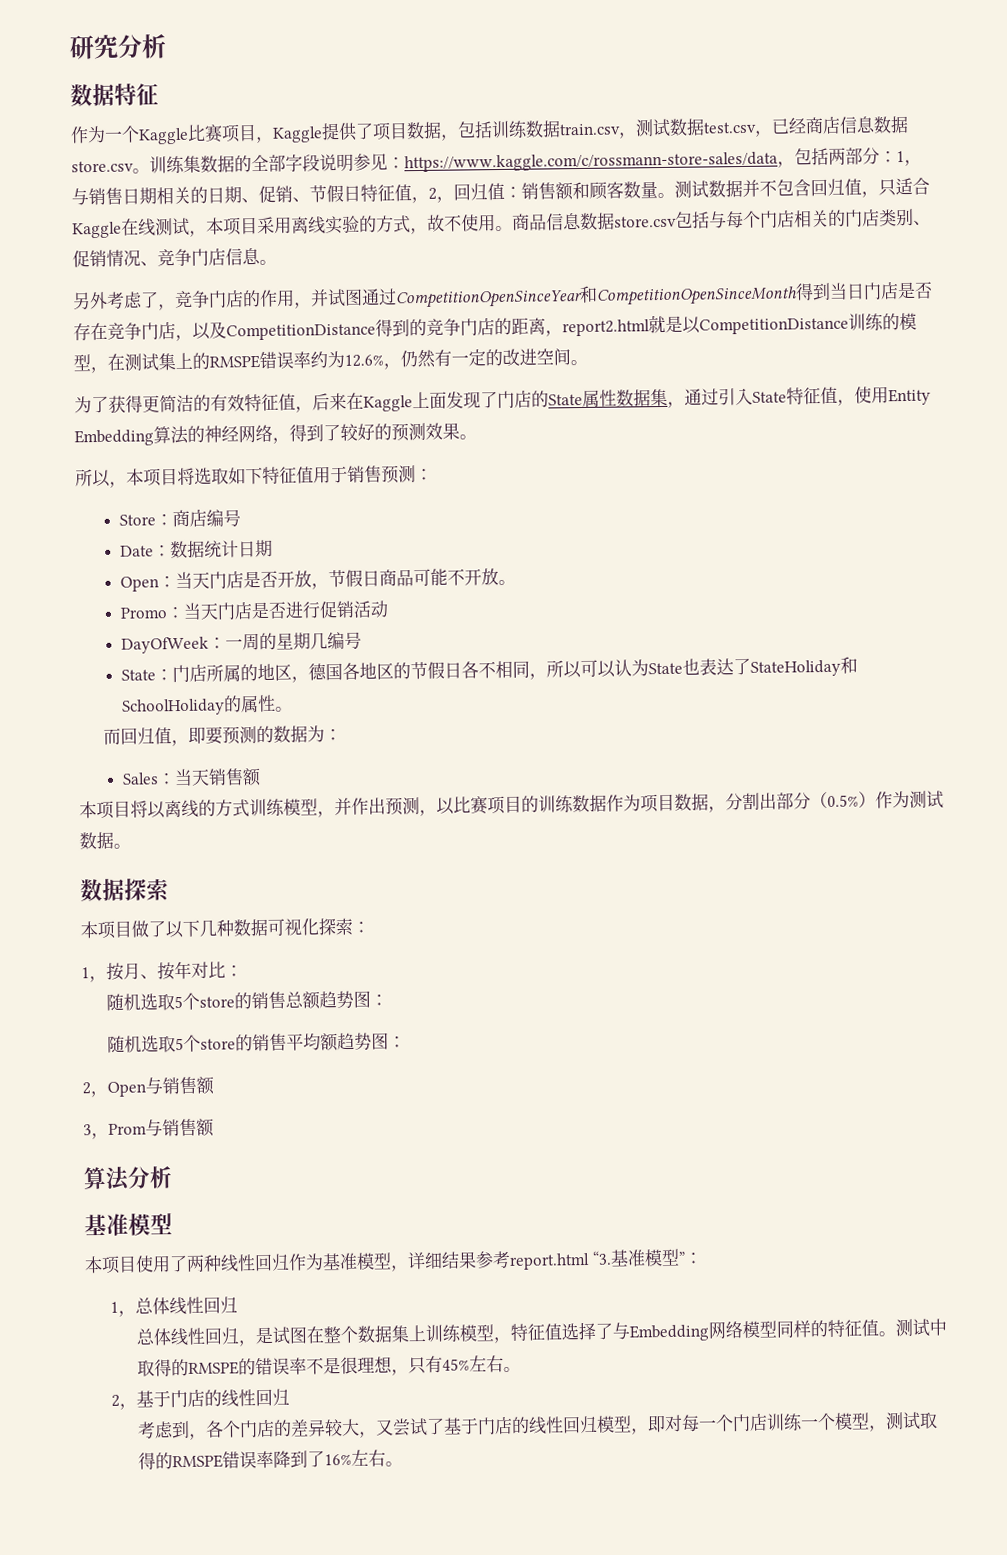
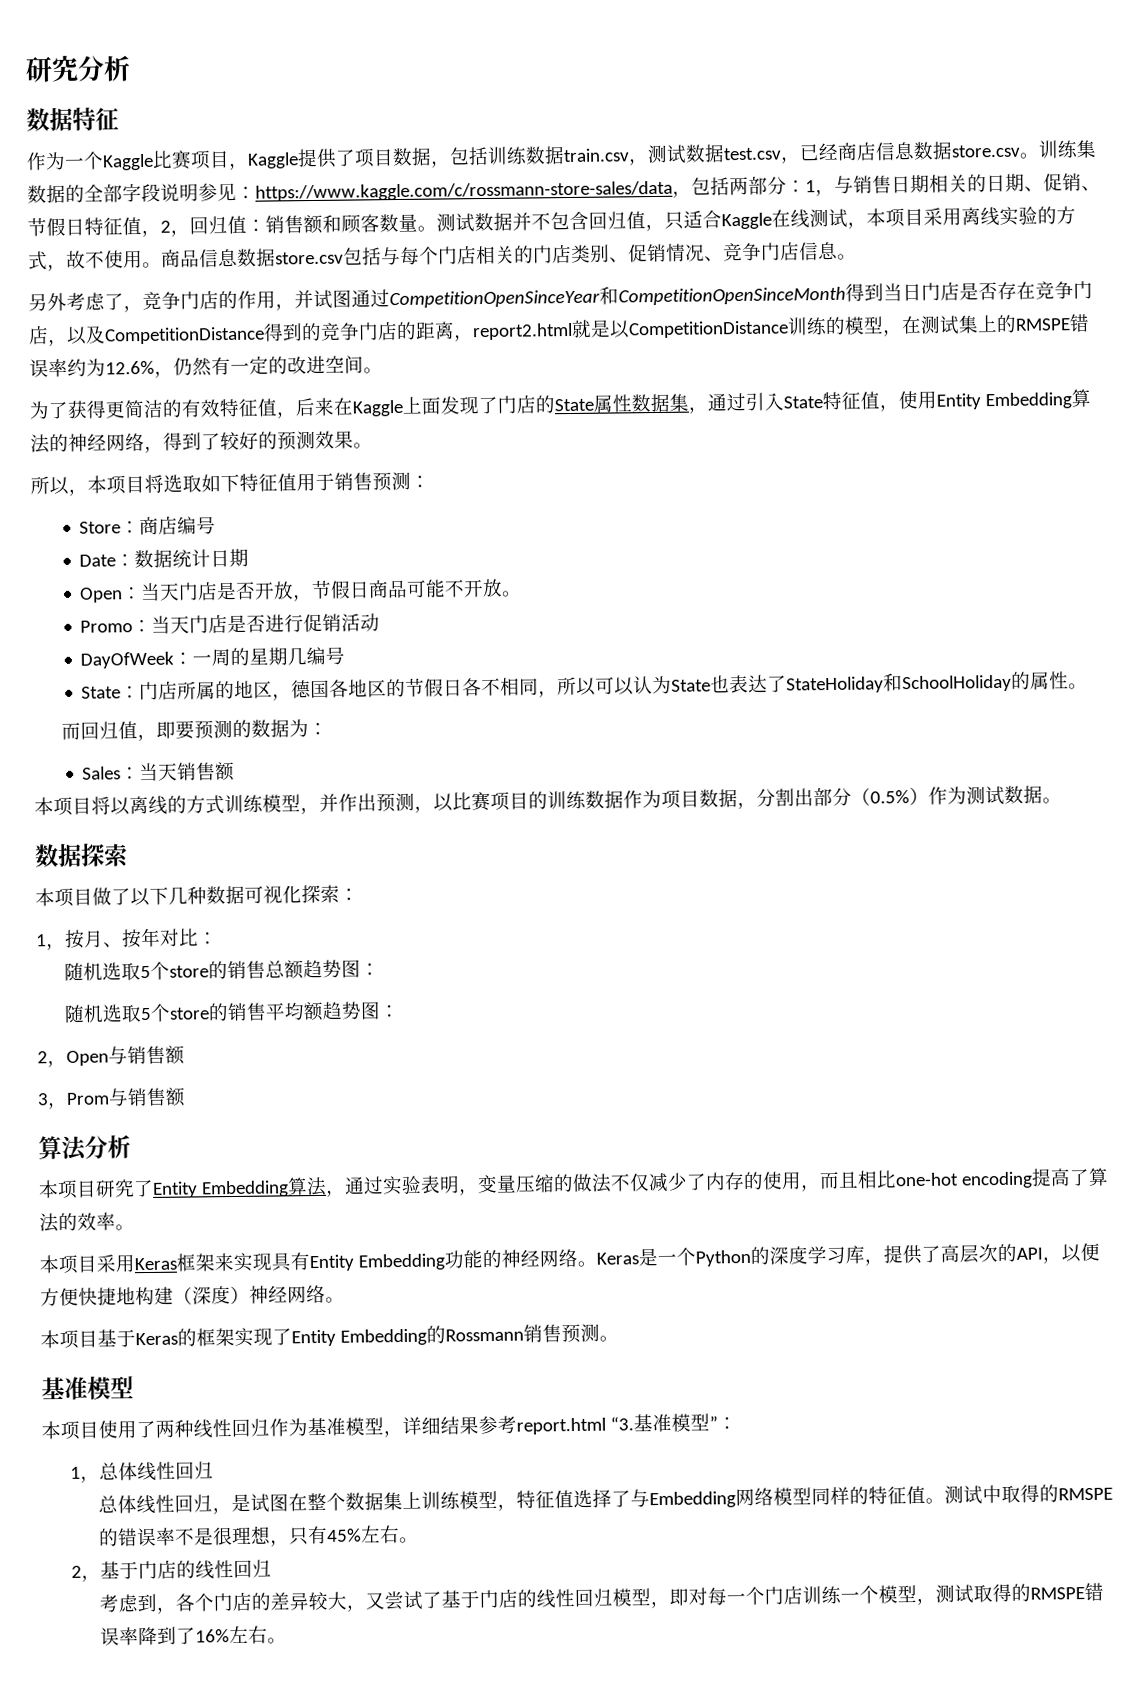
+ 本项目研究了Entity Embedding算法，通过实验表明，变量压缩的做法不仅减少了内存的使用，而且相比one-hot encoding提高了算法的效率。
+ 本项目采用Keras框架来实现具有Entity Embedding功能的神经网络。Keras是一个Python的深度学习库，提供了高层次的API，以便方便快捷地构建（深度）神经网络。
+ 本项目基于Keras的框架实现了Entity Embedding的Rossmann销售预测。

